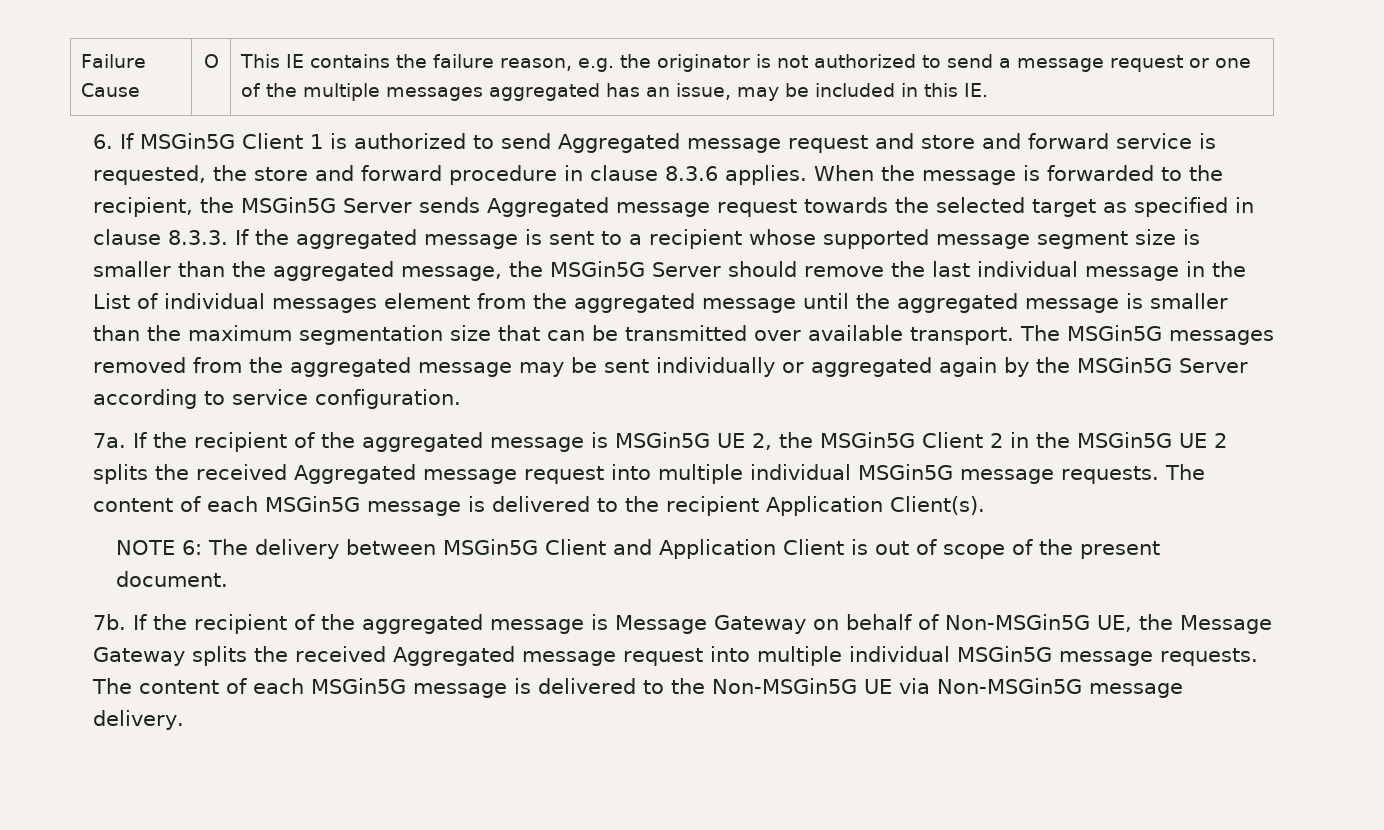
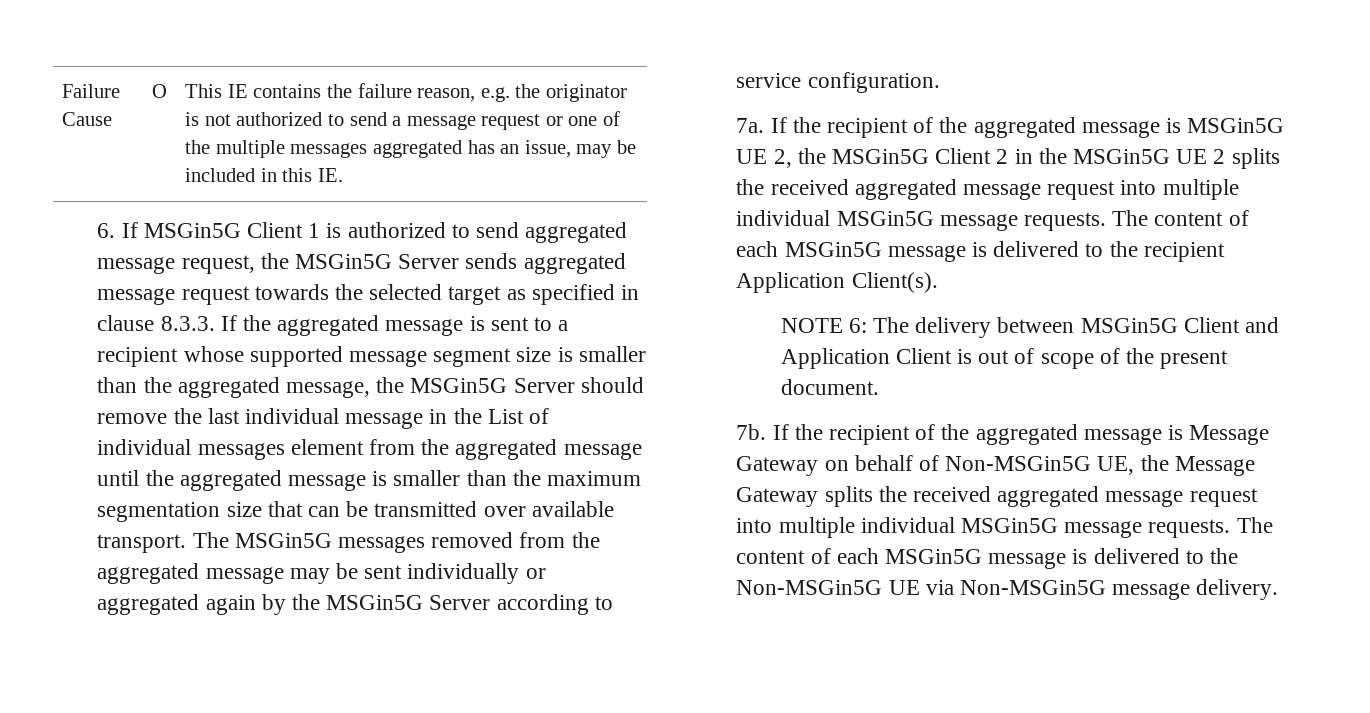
- 6. If MSGin5G Client 1 is authorized to send Aggregated message request and store and forward service is requested, the store and forward procedure in clause 8.3.6 applies. When the message is forwarded to the recipient, the MSGin5G Server sends Aggregated message request towards the selected target as specified in clause 8.3.3. If the aggregated message is sent to a recipient whose supported message segment size is smaller than the aggregated message, the MSGin5G Server should remove the last individual message in the List of individual messages element from the aggregated message until the aggregated message is smaller than the maximum segmentation size that can be transmitted over available transport.
+ 6. If MSGin5G Client 1 is authorized to send aggregated message request, the MSGin5G Server sends aggregated message request towards the selected target as specified in clause 8.3.3. If the aggregated message is sent to a recipient whose supported message segment size is smaller than the aggregated message, the MSGin5G Server should remove the last individual message in the List of individual messages element from the aggregated message until the aggregated message is smaller than the maximum segmentation size that can be transmitted over available transport.
- If the recipient of the aggregated message is MSGin5G UE 2, the MSGin5G Client 2 in the MSGin5G UE 2 splits the received Aggregated message request into multiple individual MSGin5G message requests.
+ If the recipient of the aggregated message is MSGin5G UE 2, the MSGin5G Client 2 in the MSGin5G UE 2 splits the received aggregated message request into multiple individual MSGin5G message requests.
- If the recipient of the aggregated message is Message Gateway on behalf of Non-MSGin5G UE, the Message Gateway splits the received Aggregated message request into multiple individual MSGin5G message requests.
+ If the recipient of the aggregated message is Message Gateway on behalf of Non-MSGin5G UE, the Message Gateway splits the received aggregated message request into multiple individual MSGin5G message requests.

